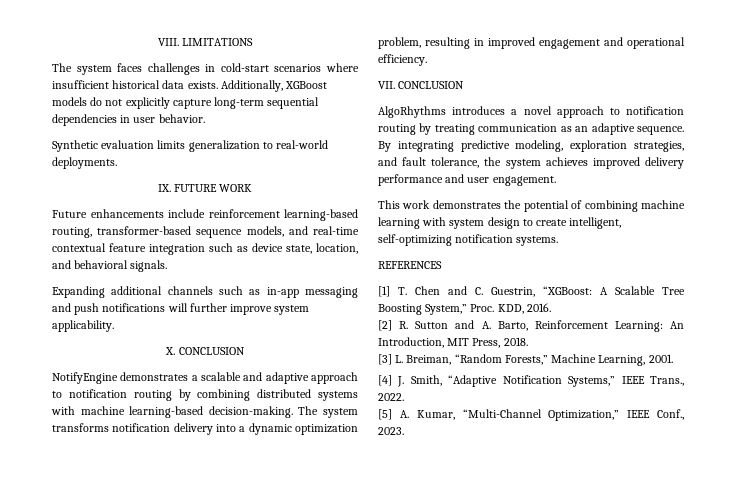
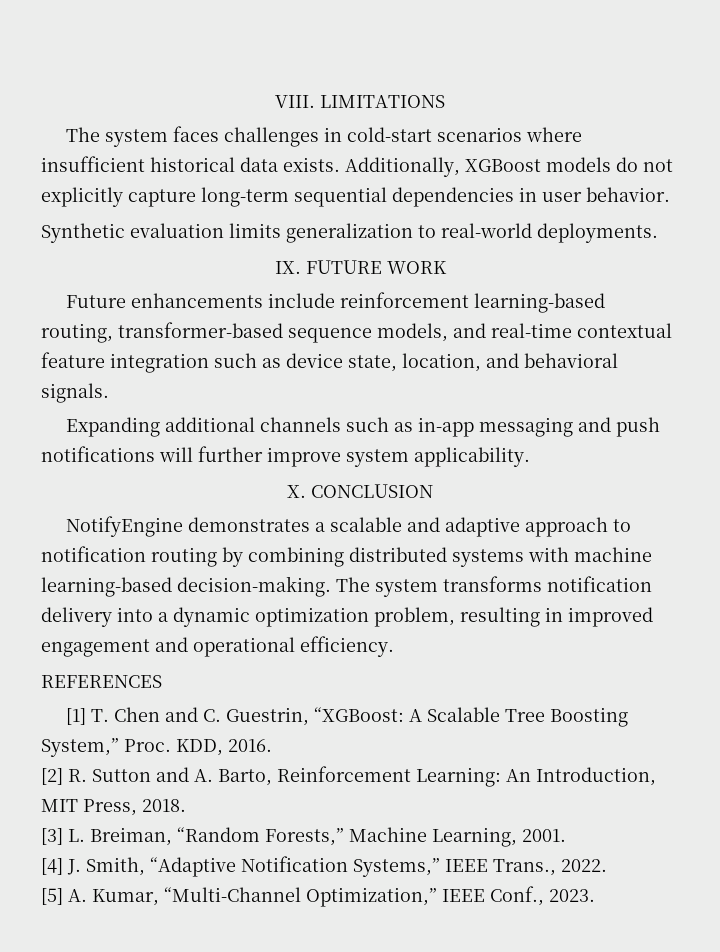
- VII. CONCLUSION
- AlgoRhythms introduces a novel approach to notification routing by treating communication as an adaptive sequence. By integrating predictive modeling, exploration strategies, and fault tolerance, the system achieves improved delivery performance and user engagement.
- This work demonstrates the potential of combining machine learning with system design to create intelligent, self-optimizing notification systems.

